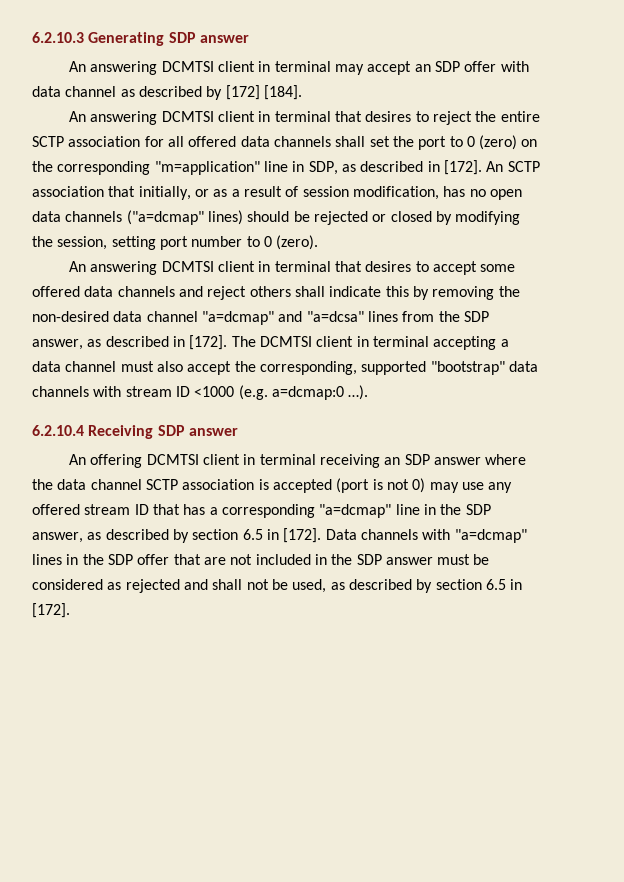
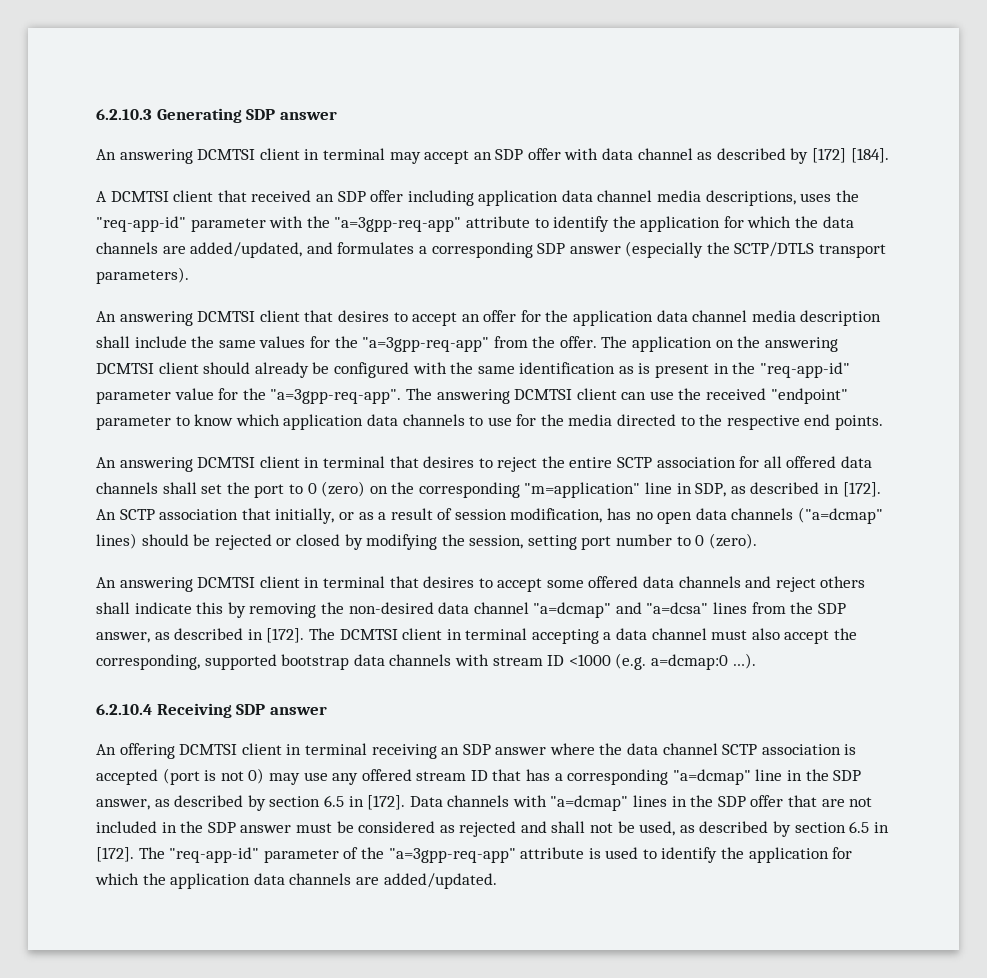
+ A DCMTSI client that received an SDP offer including application data channel media descriptions, uses the "req-app-id" parameter with the "a=3gpp-req-app" attribute to identify the application for which the data channels are added/updated, and formulates a corresponding SDP answer (especially the SCTP/DTLS transport parameters).
+ An answering DCMTSI client that desires to accept an offer for the application data channel media description shall include the same values for the "a=3gpp-req-app" from the offer. The application on the answering DCMTSI client should already be configured with the same identification as is present in the "req-app-id" parameter value for the "a=3gpp-req-app". The answering DCMTSI client can use the received "endpoint" parameter to know which application data channels to use for the media directed to the respective end points.
- The DCMTSI client in terminal accepting a data channel must also accept the corresponding, supported "bootstrap" data channels with stream ID <1000 (e.g. a=dcmap:0 …).
+ The DCMTSI client in terminal accepting a data channel must also accept the corresponding, supported bootstrap data channels with stream ID <1000 (e.g. a=dcmap:0 …).
+ The "req-app-id" parameter of the "a=3gpp-req-app" attribute is used to identify the application for which the application data channels are added/updated.

